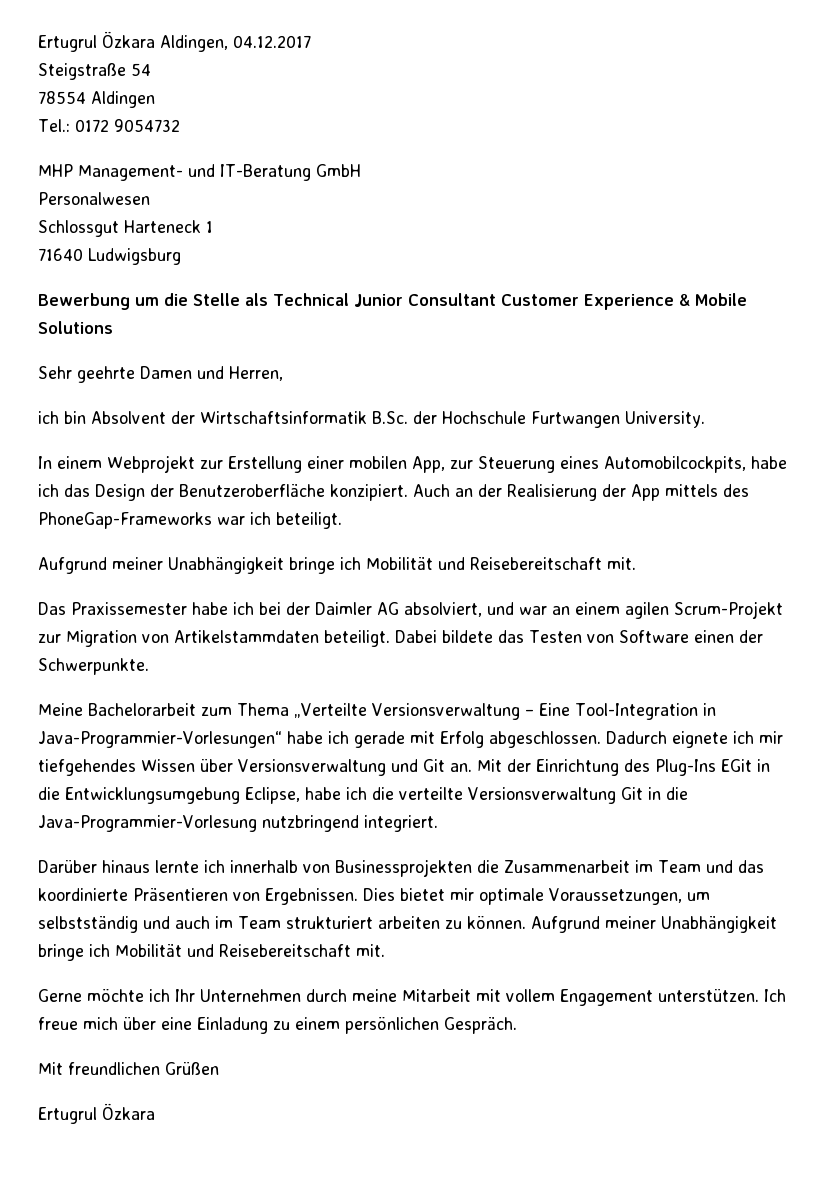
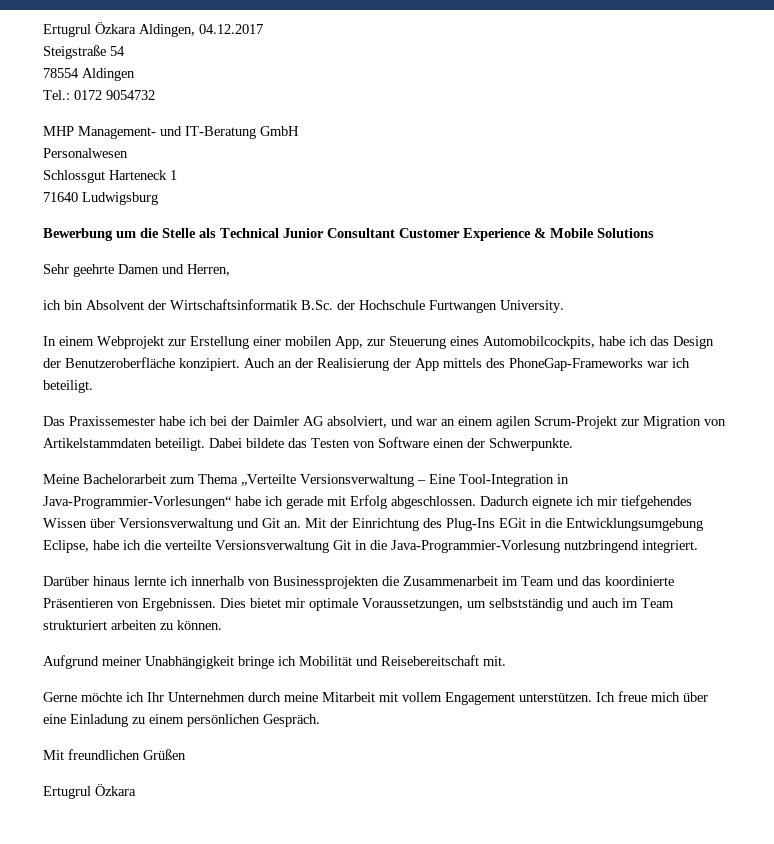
  Auch an der Realisierung der App mittels des PhoneGap-Frameworks war ich beteiligt.
- Aufgrund meiner Unabhängigkeit bringe ich Mobilität und Reisebereitschaft mit.
- Dies bietet mir optimale Voraussetzungen, um selbstständig und auch im Team strukturiert arbeiten zu können. Aufgrund meiner Unabhängigkeit bringe ich Mobilität und Reisebereitschaft mit.
+ Dies bietet mir optimale Voraussetzungen, um selbstständig und auch im Team strukturiert arbeiten zu können.
+ Aufgrund meiner Unabhängigkeit bringe ich Mobilität und Reisebereitschaft mit.

